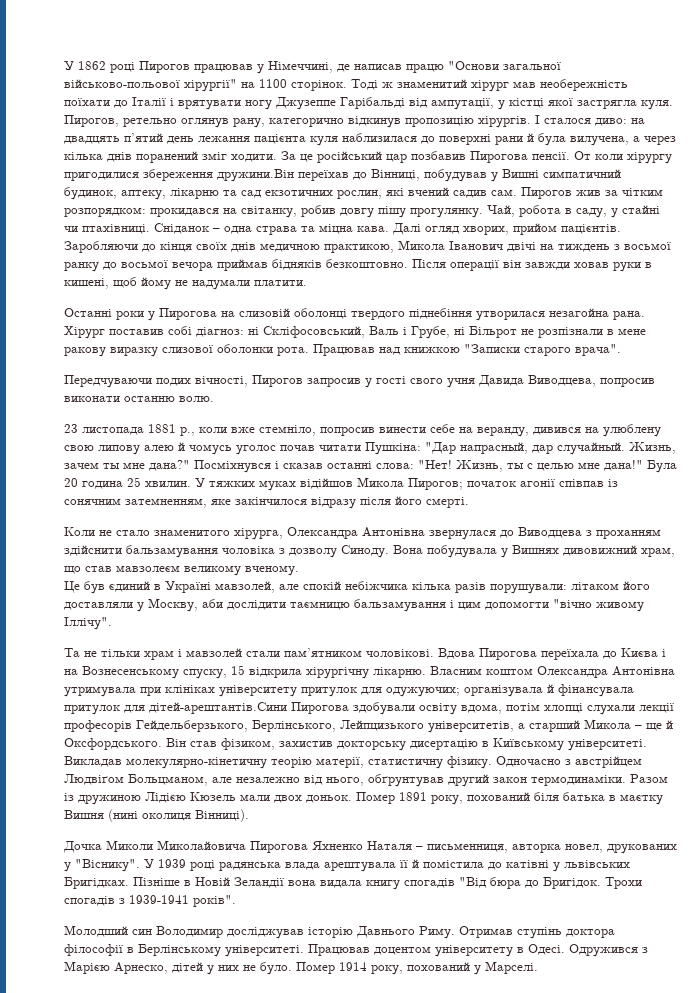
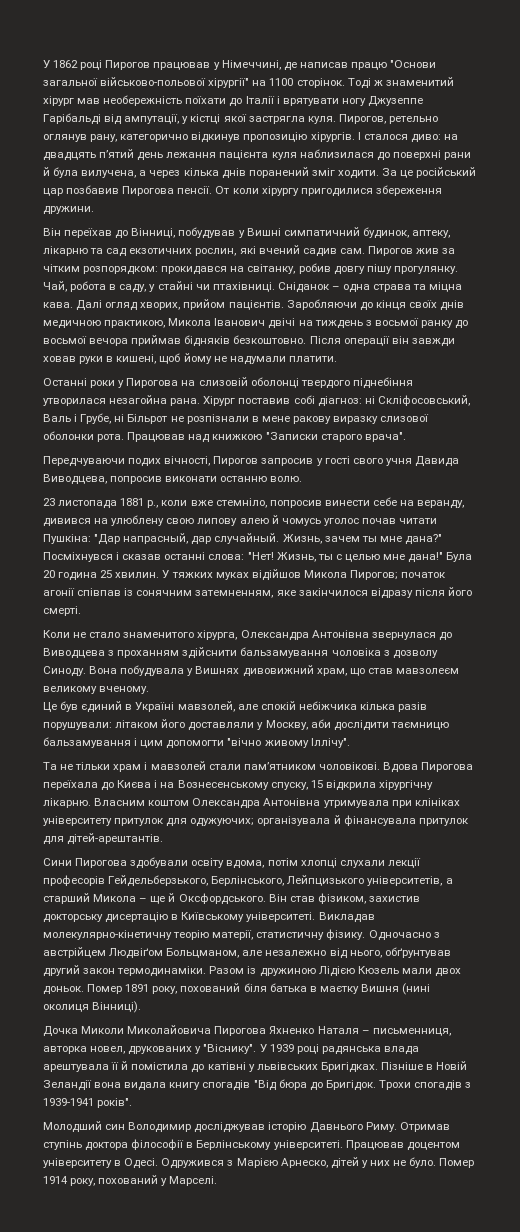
- От коли хірургу пригодилися збереження дружини.Він переїхав до Вінниці, побудував у Вишні симпатичний будинок, аптеку, лікарню та сад екзотичних рослин, які вчений садив сам.
+ От коли хірургу пригодилися збереження дружини.
+ Він переїхав до Вінниці, побудував у Вишні симпатичний будинок, аптеку, лікарню та сад екзотичних рослин, які вчений садив сам.
- Власним коштом Олександра Антонівна утримувала при клініках університету притулок для одужуючих; організувала й фінансувала притулок для дітей-арештантів.Сини Пирогова здобували освіту вдома, потім хлопці слухали лекції професорів Гейдельберзького, Берлінського, Лейпцизького університетів, а старший Микола – ще й Оксфордського.
+ Власним коштом Олександра Антонівна утримувала при клініках університету притулок для одужуючих; організувала й фінансувала притулок для дітей-арештантів.
+ Сини Пирогова здобували освіту вдома, потім хлопці слухали лекції професорів Гейдельберзького, Берлінського, Лейпцизького університетів, а старший Микола – ще й Оксфордського.

